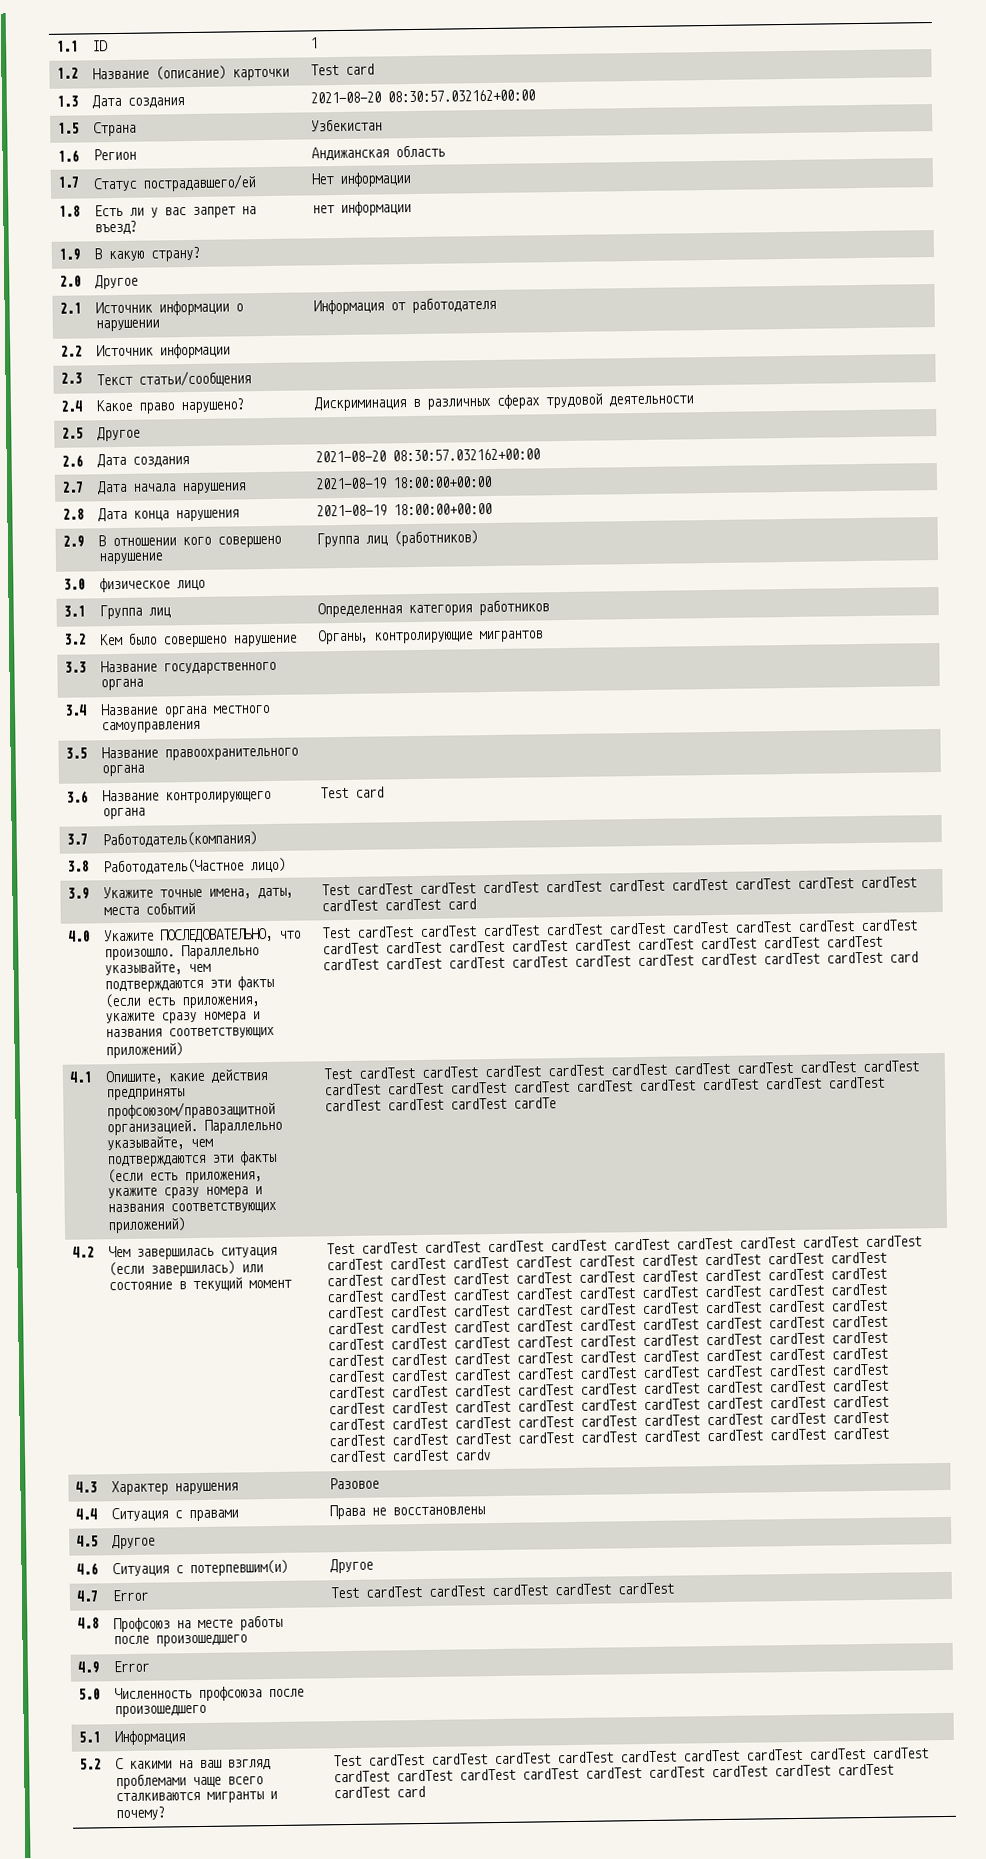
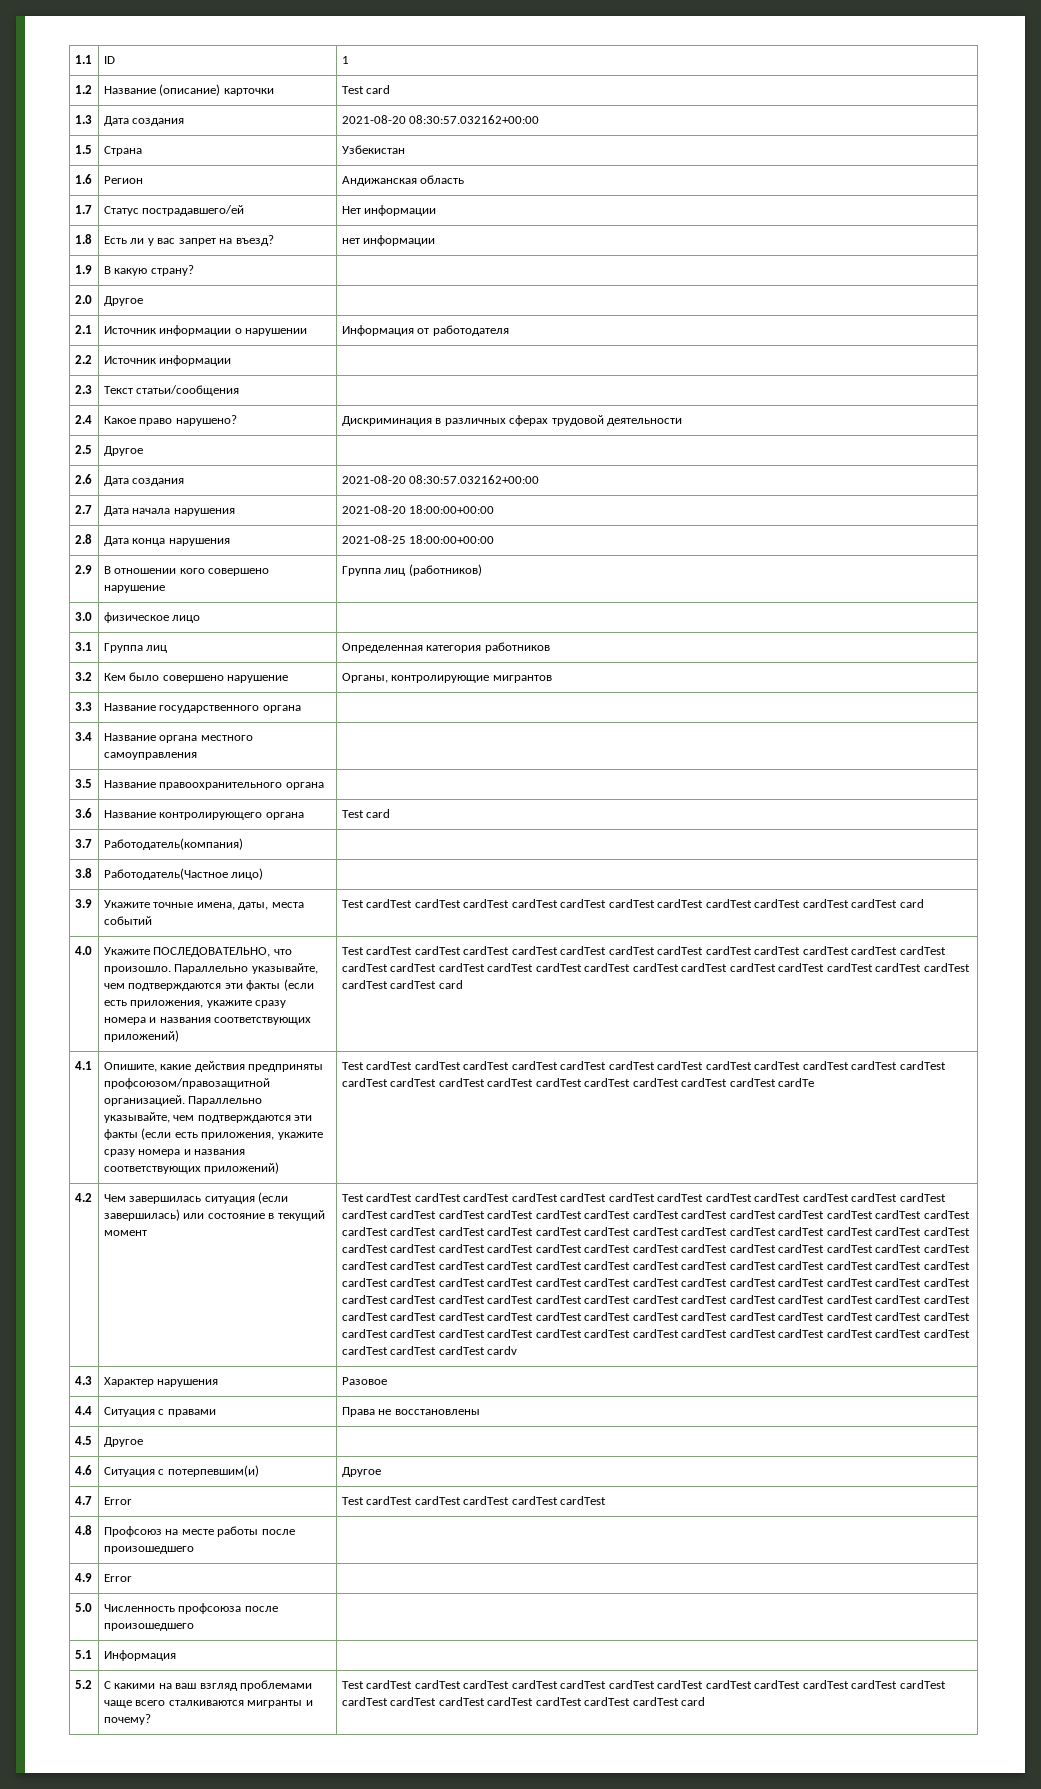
- 2.7 | Дата начала нарушения | 2021-08-19 18:00:00+00:00
+ 2.7 | Дата начала нарушения | 2021-08-20 18:00:00+00:00
- 2.8 | Дата конца нарушения | 2021-08-19 18:00:00+00:00
+ 2.8 | Дата конца нарушения | 2021-08-25 18:00:00+00:00

